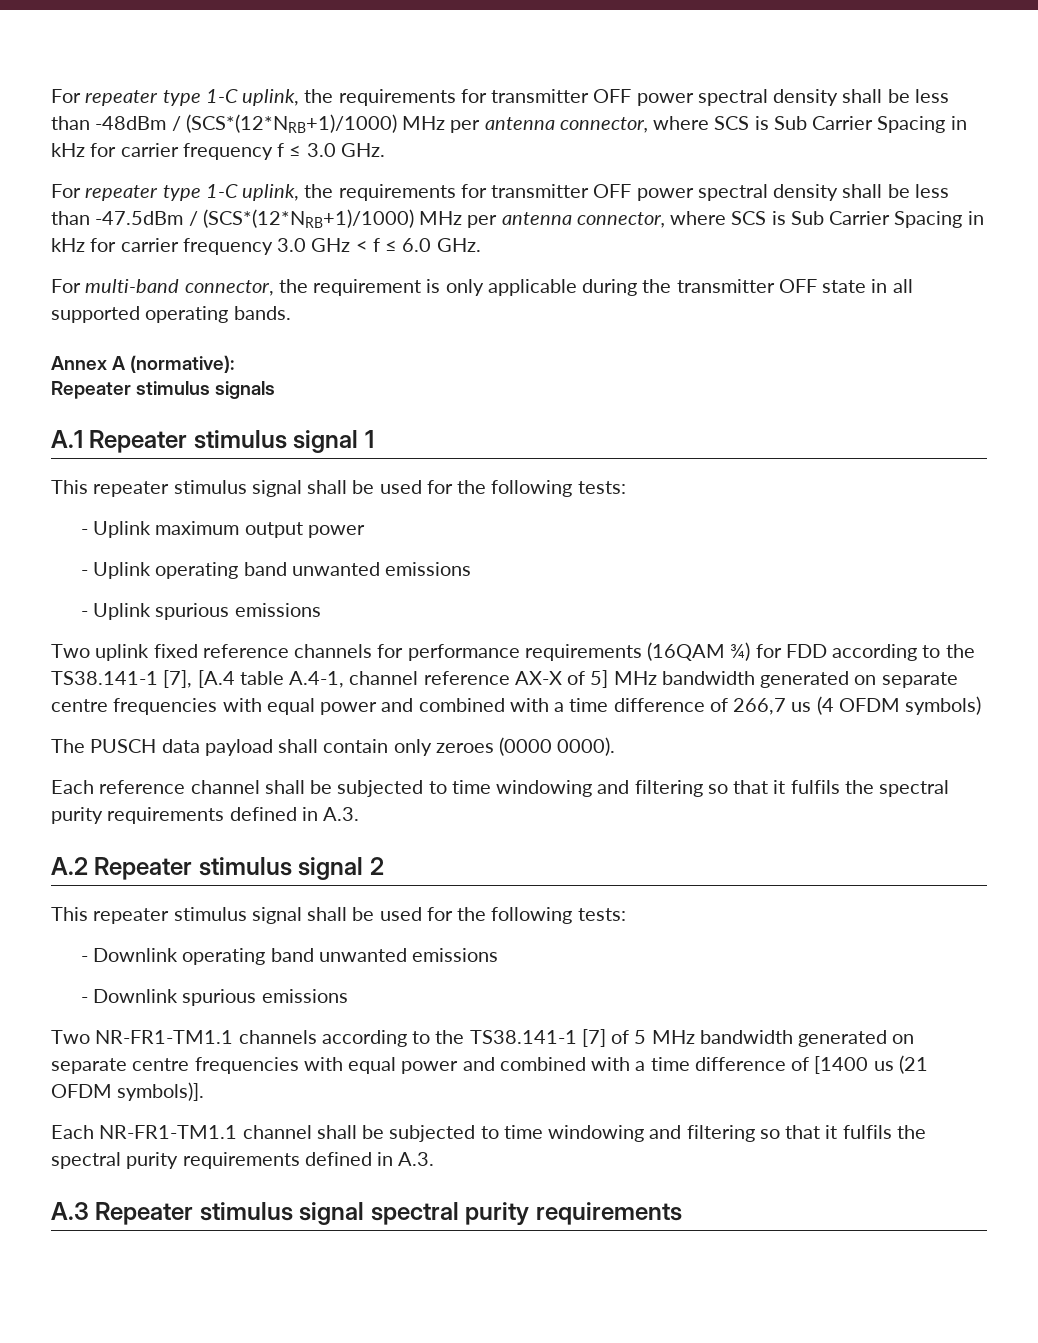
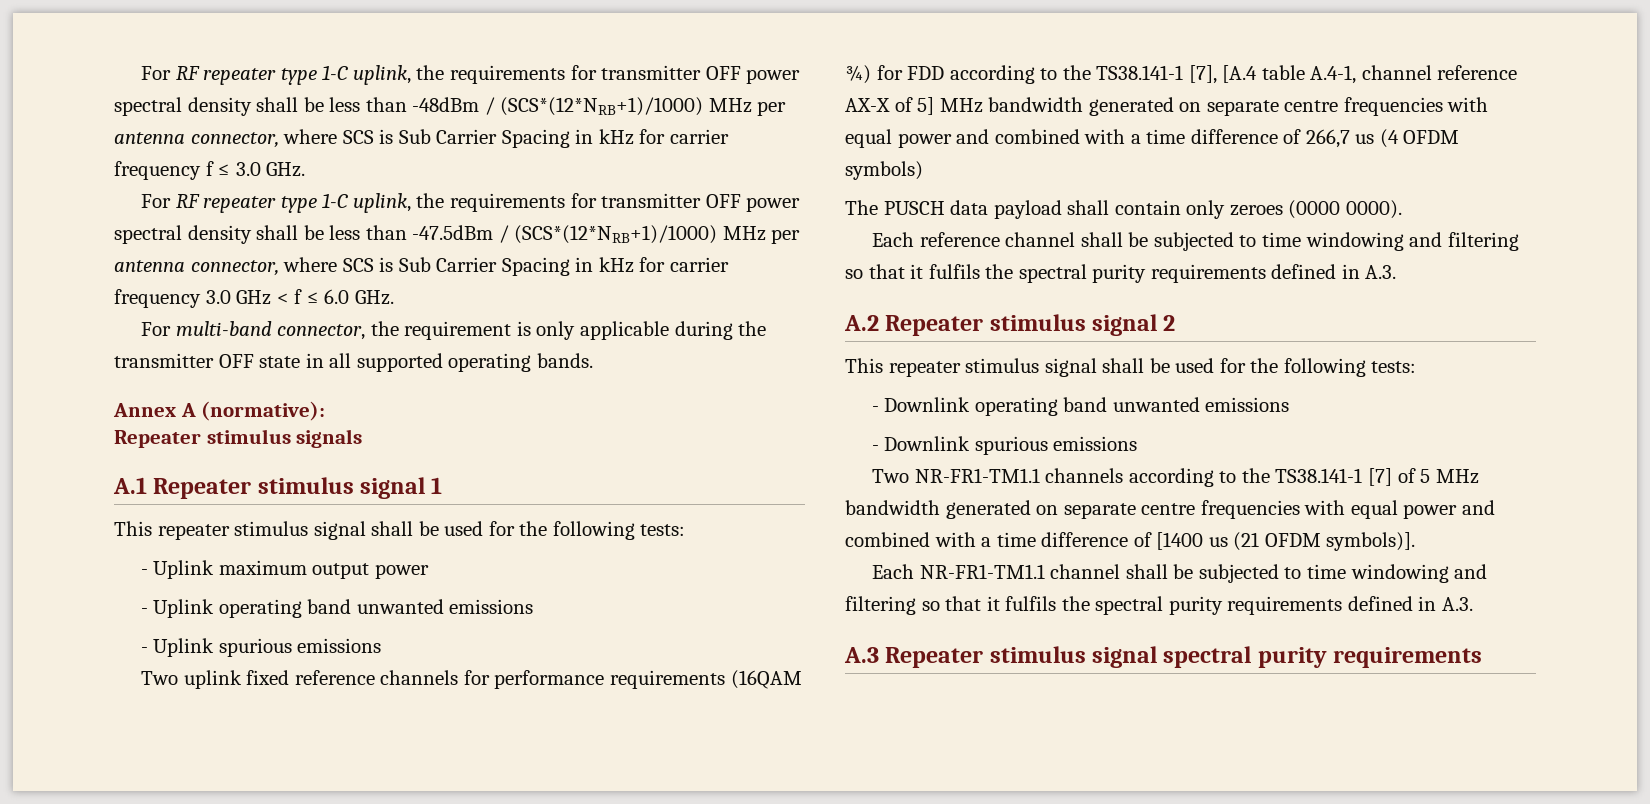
- For repeater type 1-C uplink, the requirements for transmitter OFF power spectral density shall be less than -48dBm / (SCS*(12*NRB+1)/1000) MHz per antenna connector, where SCS is Sub Carrier Spacing in kHz for carrier frequency f ≤ 3.0 GHz.
+ For RF repeater type 1-C uplink, the requirements for transmitter OFF power spectral density shall be less than -48dBm / (SCS*(12*NRB+1)/1000) MHz per antenna connector, where SCS is Sub Carrier Spacing in kHz for carrier frequency f ≤ 3.0 GHz.
- For repeater type 1-C uplink, the requirements for transmitter OFF power spectral density shall be less than -47.5dBm / (SCS*(12*NRB+1)/1000) MHz per antenna connector, where SCS is Sub Carrier Spacing in kHz for carrier frequency 3.0 GHz < f ≤ 6.0 GHz.
+ For RF repeater type 1-C uplink, the requirements for transmitter OFF power spectral density shall be less than -47.5dBm / (SCS*(12*NRB+1)/1000) MHz per antenna connector, where SCS is Sub Carrier Spacing in kHz for carrier frequency 3.0 GHz < f ≤ 6.0 GHz.

